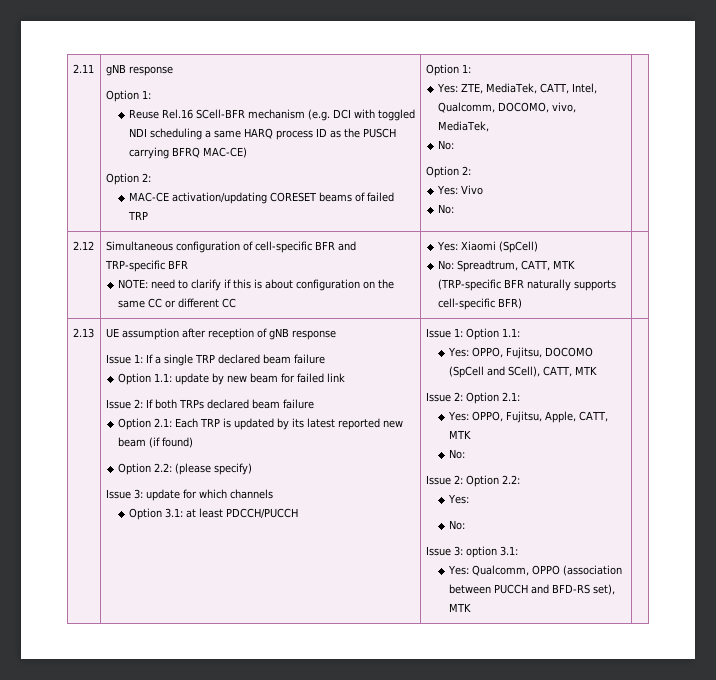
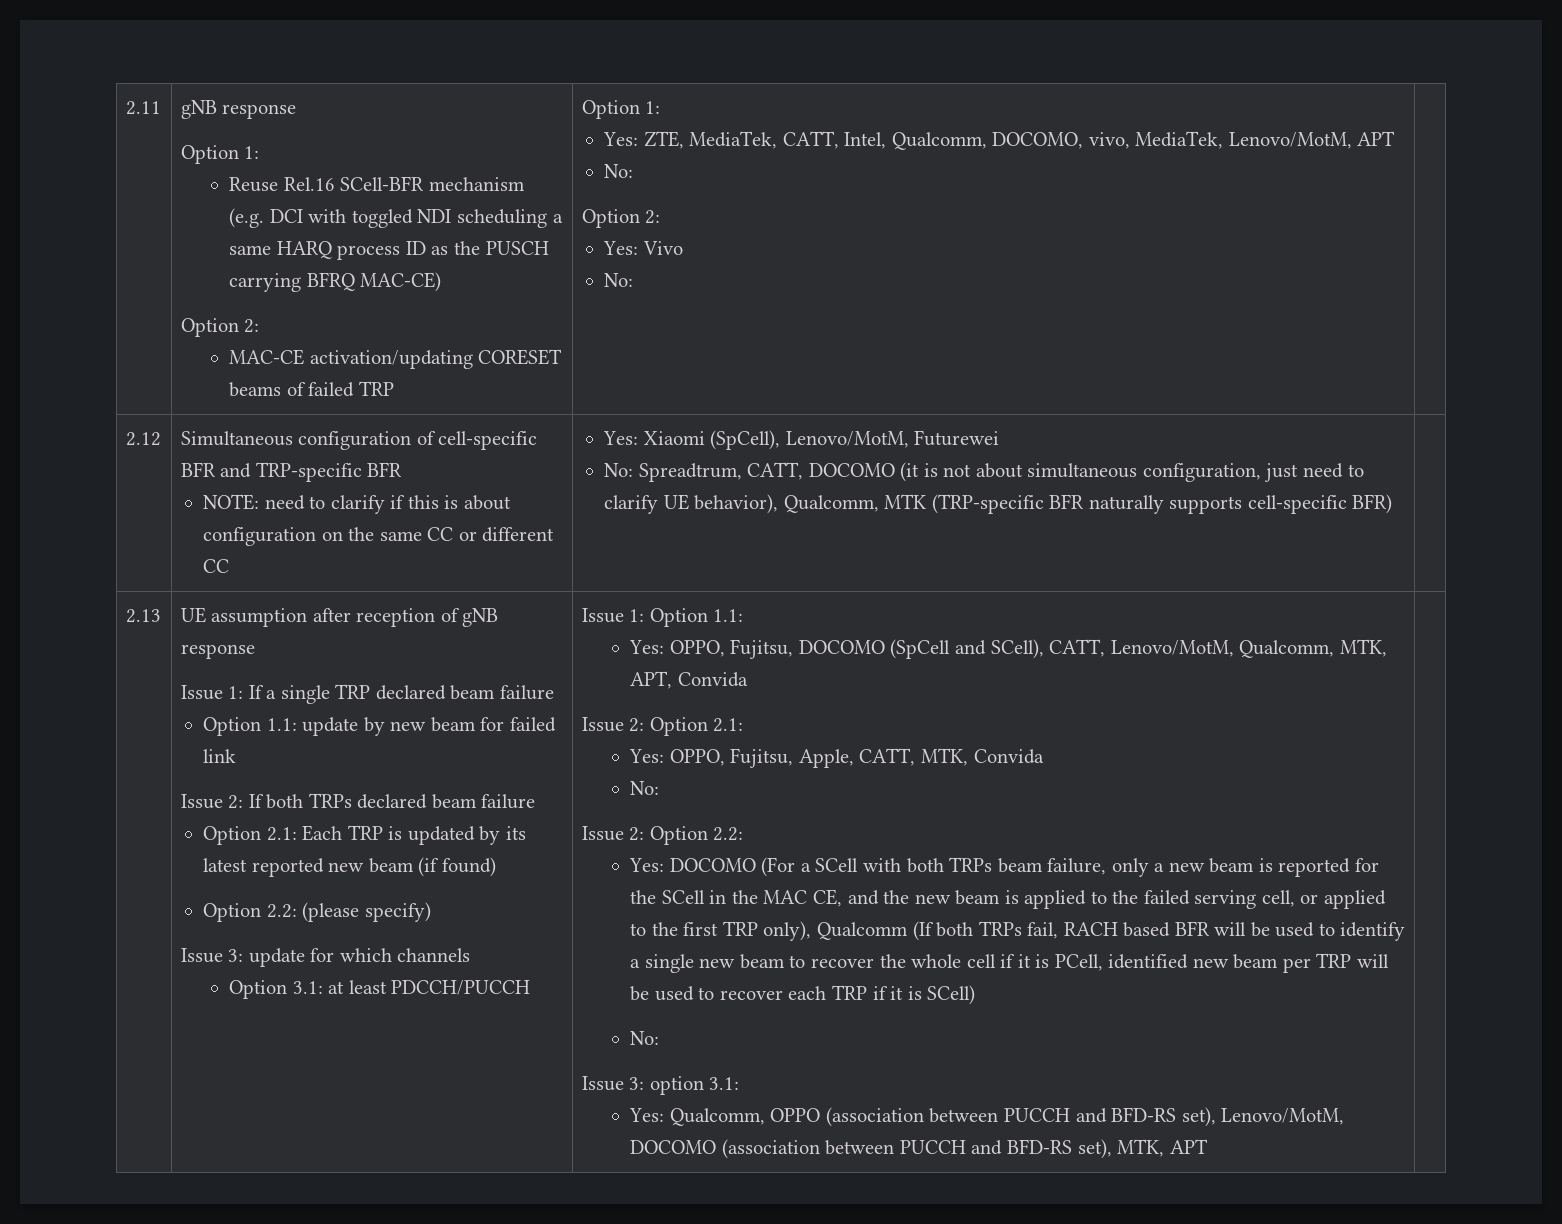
- Yes: ZTE, MediaTek, CATT, Intel, Qualcomm, DOCOMO, vivo, MediaTek,
+ Yes: ZTE, MediaTek, CATT, Intel, Qualcomm, DOCOMO, vivo, MediaTek, Lenovo/MotM, APT
- Yes: Xiaomi (SpCell)
+ Yes: Xiaomi (SpCell), Lenovo/MotM, Futurewei
- No: Spreadtrum, CATT, MTK (TRP-specific BFR naturally supports cell-specific BFR)
+ No: Spreadtrum, CATT, DOCOMO (it is not about simultaneous configuration, just need to clarify UE behavior), Qualcomm, MTK (TRP-specific BFR naturally supports cell-specific BFR)
- Yes: OPPO, Fujitsu, DOCOMO (SpCell and SCell), CATT, MTK
+ Yes: OPPO, Fujitsu, DOCOMO (SpCell and SCell), CATT, Lenovo/MotM, Qualcomm, MTK, APT, Convida
- Yes: OPPO, Fujitsu, Apple, CATT, MTK
+ Yes: OPPO, Fujitsu, Apple, CATT, MTK, Convida
  Issue 2: Option 2.2:
- Yes:
+ Yes: DOCOMO (For a SCell with both TRPs beam failure, only a new beam is reported for the SCell in the MAC CE, and the new beam is applied to the failed serving cell, or applied to the first TRP only), Qualcomm (If both TRPs fail, RACH based BFR will be used to identify a single new beam to recover the whole cell if it is PCell, identified new beam per TRP will be used to recover each TRP if it is SCell)
- Yes: Qualcomm, OPPO (association between PUCCH and BFD-RS set), MTK
+ Yes: Qualcomm, OPPO (association between PUCCH and BFD-RS set), Lenovo/MotM, DOCOMO (association between PUCCH and BFD-RS set), MTK, APT

